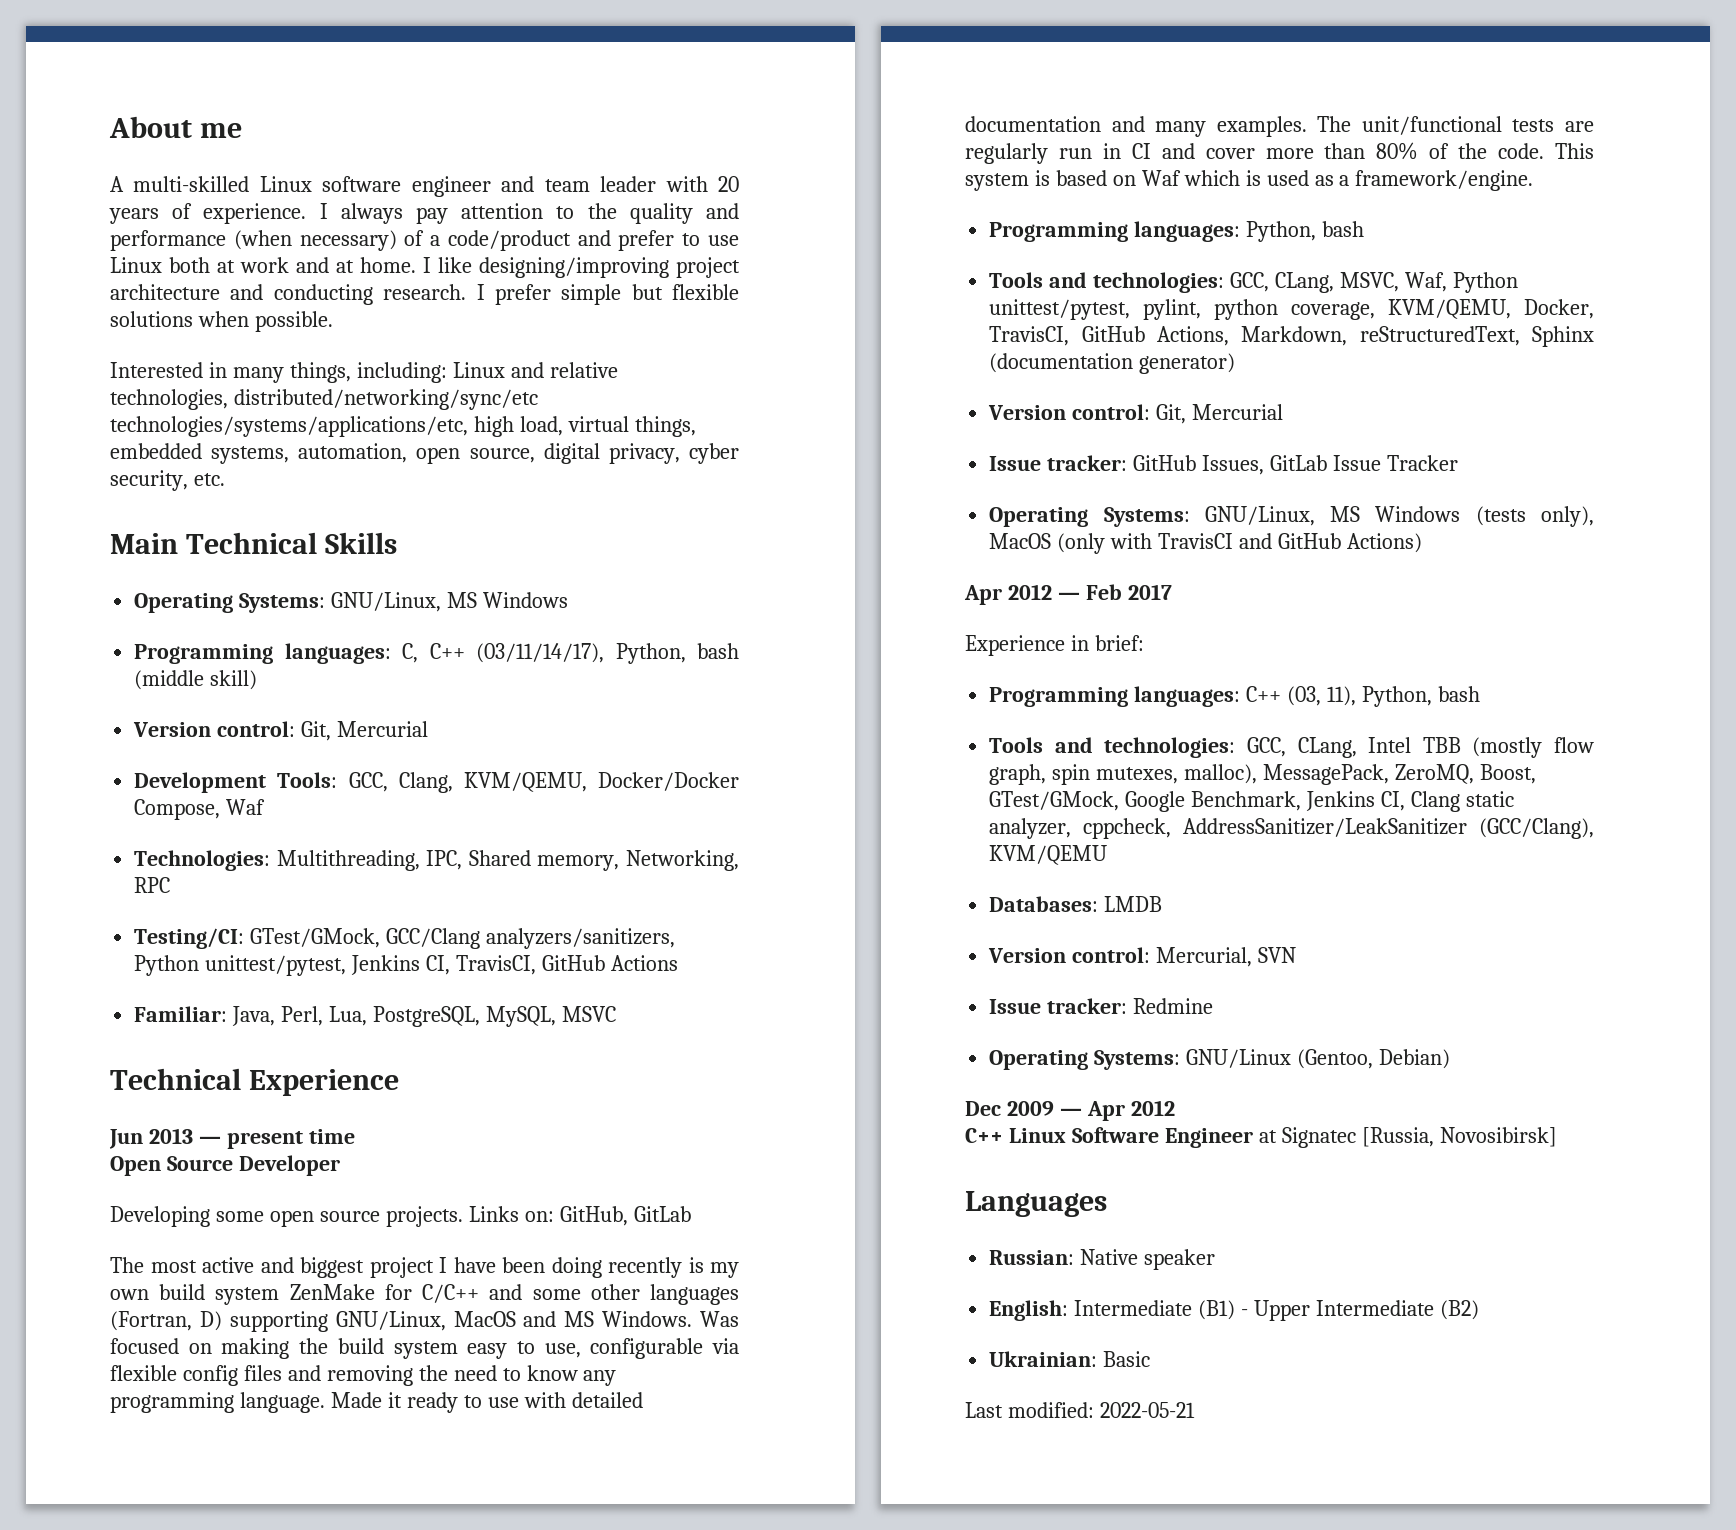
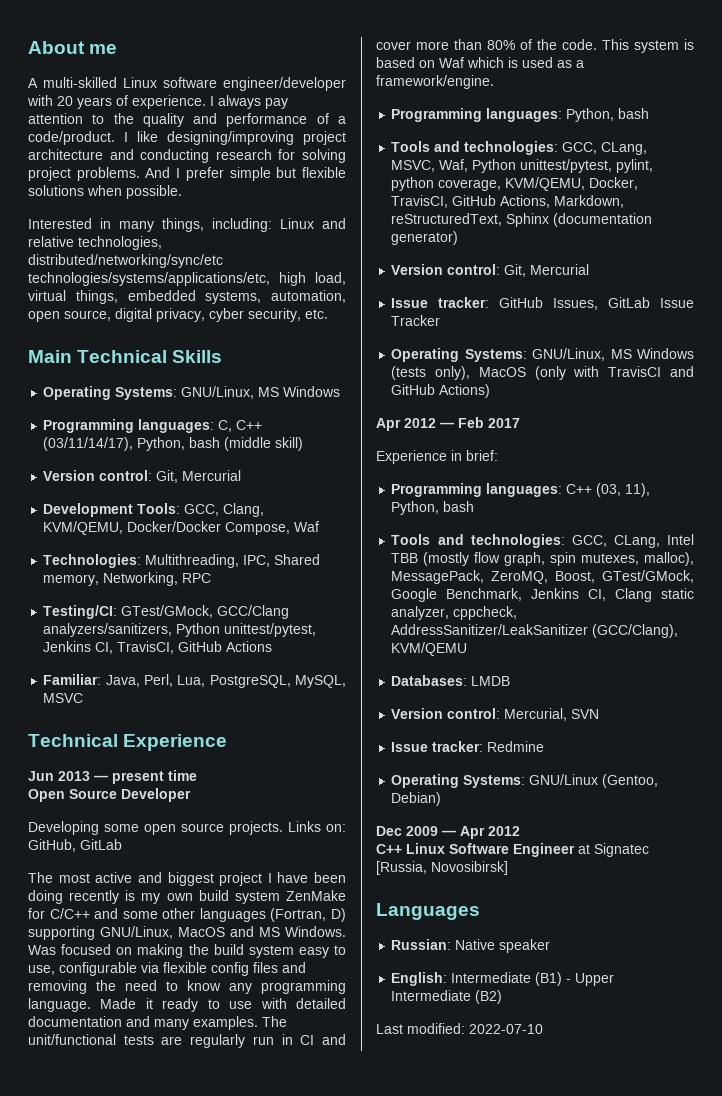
- A multi-skilled Linux software engineer and team leader with 20 years of experience.
+ A multi-skilled Linux software engineer/developer with 20 years of experience.
- I always pay attention to the quality and performance (when necessary) of a code/product and prefer to use Linux both at work and at home.
+ I always pay attention to the quality and performance of a code/product.
- I like designing/improving project architecture and conducting research. I prefer simple but flexible solutions when possible.
+ I like designing/improving project architecture and conducting research for solving project problems. And I prefer simple but flexible solutions when possible.
- Ukrainian: Basic
- Last modified: 2022-05-21
+ Last modified: 2022-07-10

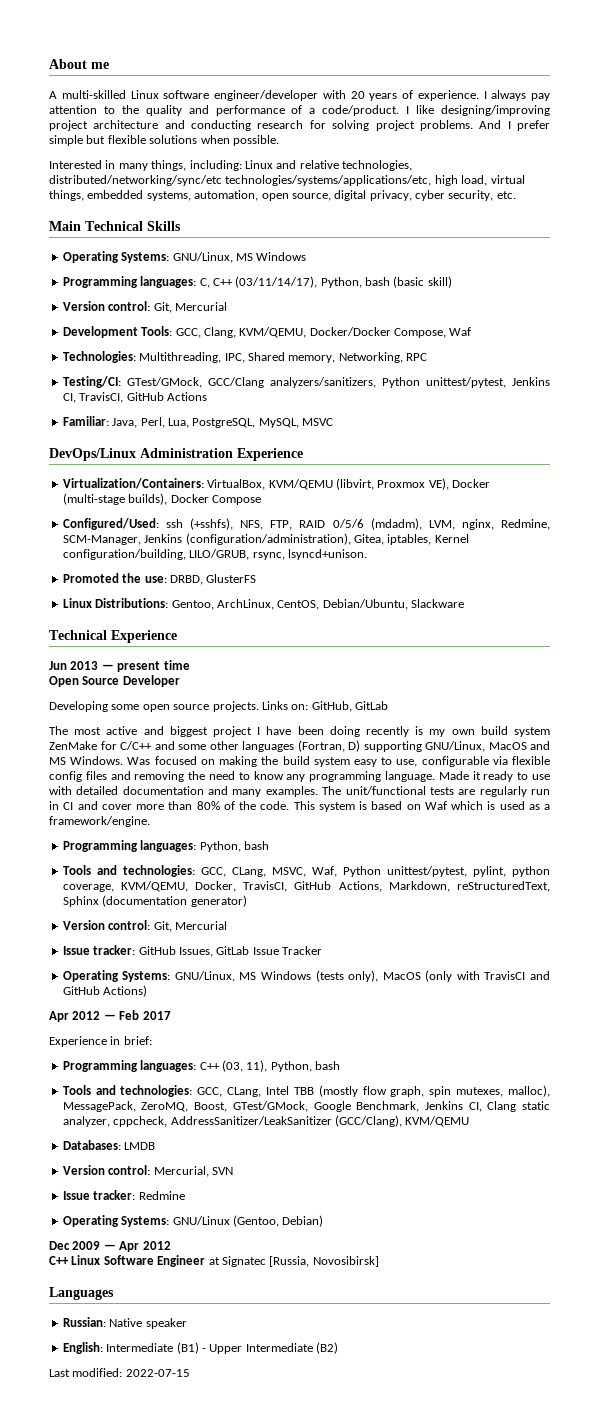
- Programming languages: C, C++ (03/11/14/17), Python, bash (middle skill)
+ Programming languages: C, C++ (03/11/14/17), Python, bash (basic skill)
+ DevOps/Linux Administration Experience
+ Virtualization/Containers: VirtualBox, KVM/QEMU (libvirt, Proxmox VE), Docker (multi-stage builds), Docker Compose
+ Configured/Used: ssh (+sshfs), NFS, FTP, RAID 0/5/6 (mdadm), LVM, nginx, Redmine, SCM-Manager, Jenkins (configuration/administration), Gitea, iptables, Kernel configuration/building, LILO/GRUB, rsync, lsyncd+unison.
+ Promoted the use: DRBD, GlusterFS
+ Linux Distributions: Gentoo, ArchLinux, CentOS, Debian/Ubuntu, Slackware
- Last modified: 2022-07-10
+ Last modified: 2022-07-15

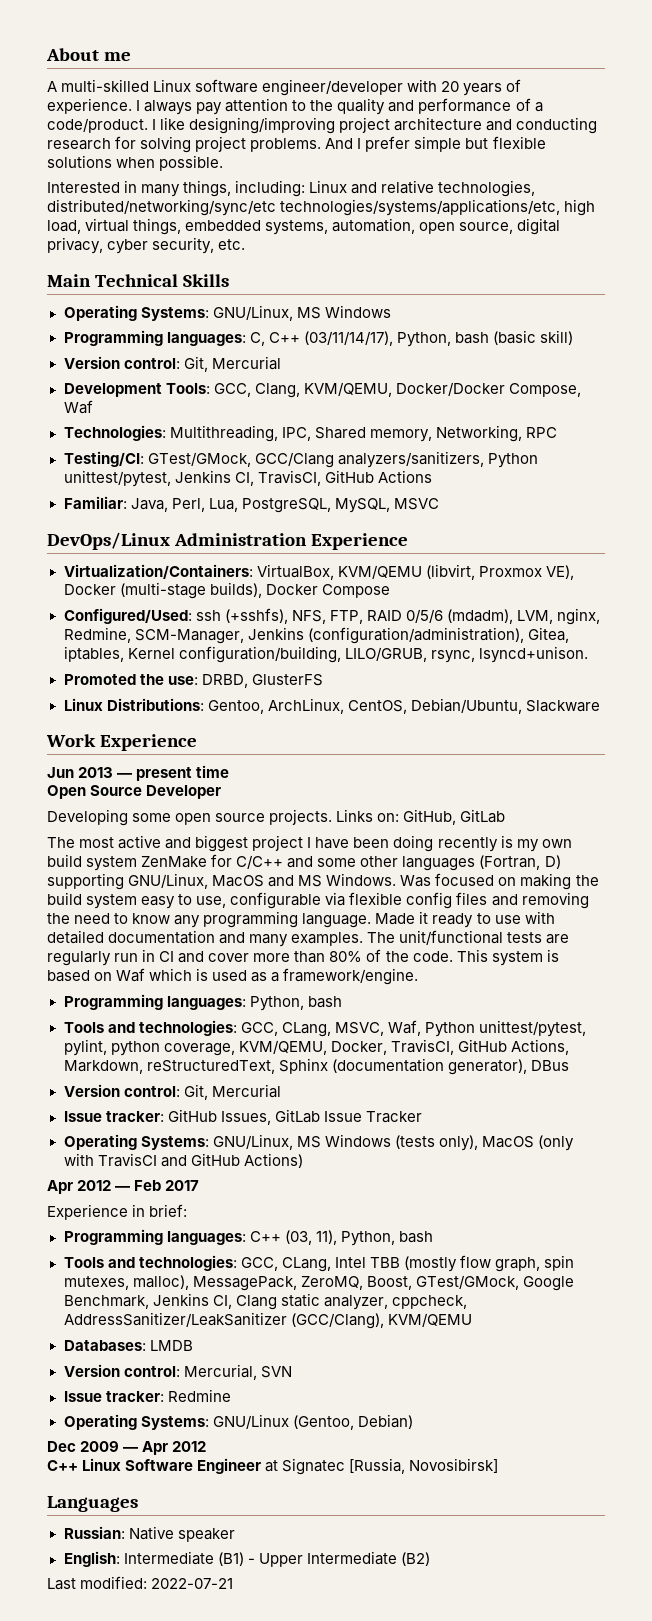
- Technical Experience
+ Work Experience
- Tools and technologies: GCC, CLang, MSVC, Waf, Python unittest/pytest, pylint, python coverage, KVM/QEMU, Docker, TravisCI, GitHub Actions, Markdown, reStructuredText, Sphinx (documentation generator)
+ Tools and technologies: GCC, CLang, MSVC, Waf, Python unittest/pytest, pylint, python coverage, KVM/QEMU, Docker, TravisCI, GitHub Actions, Markdown, reStructuredText, Sphinx (documentation generator), DBus
- Last modified: 2022-07-15
+ Last modified: 2022-07-21

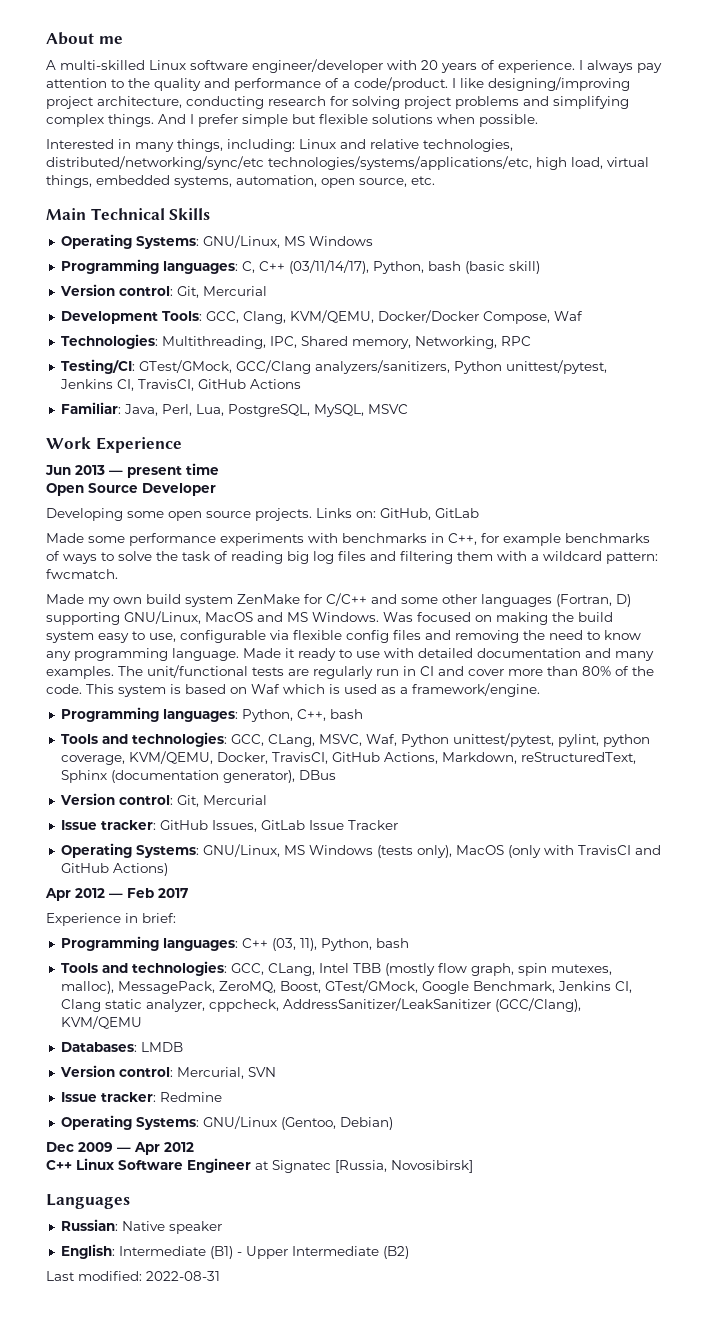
- I like designing/improving project architecture and conducting research for solving project problems.
+ I like designing/improving project architecture, conducting research for solving project problems and simplifying complex things.
- Interested in many things, including: Linux and relative technologies, distributed/networking/sync/etc technologies/systems/applications/etc, high load, virtual things, embedded systems, automation, open source, digital privacy, cyber security, etc.
+ Interested in many things, including: Linux and relative technologies, distributed/networking/sync/etc technologies/systems/applications/etc, high load, virtual things, embedded systems, automation, open source, etc.
- DevOps/Linux Administration Experience
- Virtualization/Containers: VirtualBox, KVM/QEMU (libvirt, Proxmox VE), Docker (multi-stage builds), Docker Compose
- Configured/Used: ssh (+sshfs), NFS, FTP, RAID 0/5/6 (mdadm), LVM, nginx, Redmine, SCM-Manager, Jenkins (configuration/administration), Gitea, iptables, Kernel configuration/building, LILO/GRUB, rsync, lsyncd+unison.
- Promoted the use: DRBD, GlusterFS
- Linux Distributions: Gentoo, ArchLinux, CentOS, Debian/Ubuntu, Slackware
- The most active and biggest project I have been doing recently is my own build system ZenMake for C/C++ and some other languages (Fortran, D) supporting GNU/Linux, MacOS and MS Windows.
+ Made some performance experiments with benchmarks in C++, for example benchmarks of ways to solve the task of reading big log files and filtering them with a wildcard pattern: fwcmatch.
+ Made my own build system ZenMake for C/C++ and some other languages (Fortran, D) supporting GNU/Linux, MacOS and MS Windows.
- Programming languages: Python, bash
+ Programming languages: Python, C++, bash
- Last modified: 2022-07-21
+ Last modified: 2022-08-31

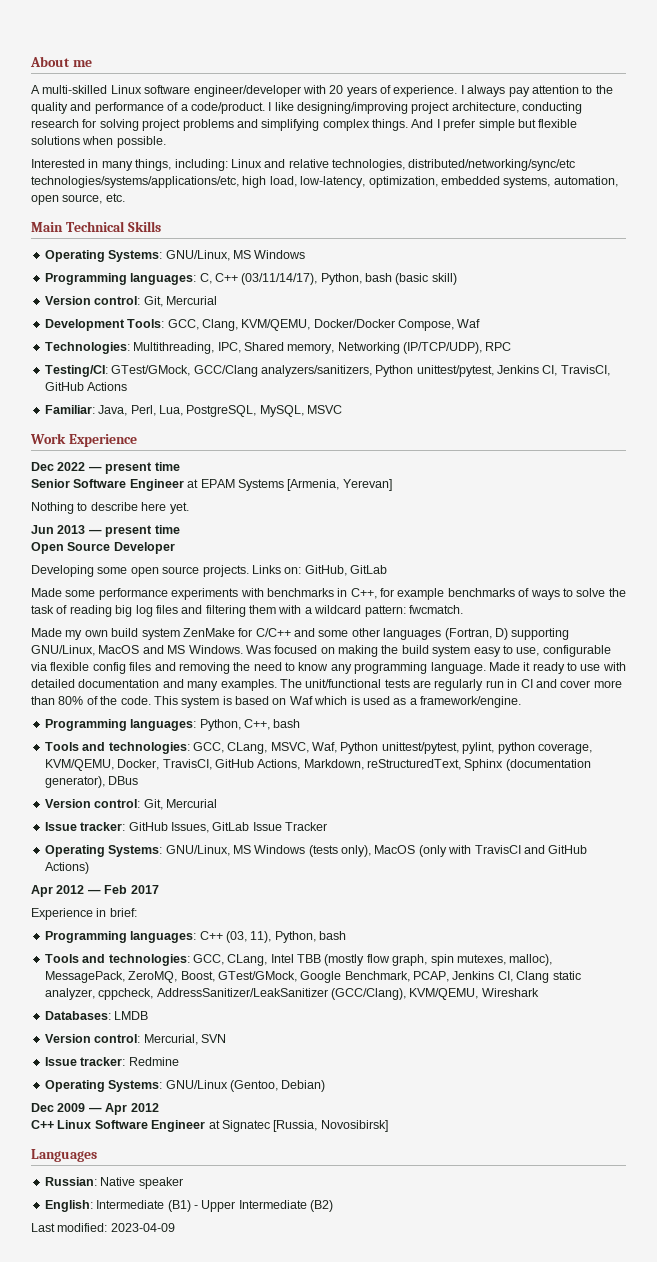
- Interested in many things, including: Linux and relative technologies, distributed/networking/sync/etc technologies/systems/applications/etc, high load, virtual things, embedded systems, automation, open source, etc.
+ Interested in many things, including: Linux and relative technologies, distributed/networking/sync/etc technologies/systems/applications/etc, high load, low-latency, optimization, embedded systems, automation, open source, etc.
- Technologies: Multithreading, IPC, Shared memory, Networking, RPC
+ Technologies: Multithreading, IPC, Shared memory, Networking (IP/TCP/UDP), RPC
+ Dec 2022 — present time
+ Senior Software Engineer at EPAM Systems [Armenia, Yerevan]
+ Nothing to describe here yet.
- Tools and technologies: GCC, CLang, Intel TBB (mostly flow graph, spin mutexes, malloc), MessagePack, ZeroMQ, Boost, GTest/GMock, Google Benchmark, Jenkins CI, Clang static analyzer, cppcheck, AddressSanitizer/LeakSanitizer (GCC/Clang), KVM/QEMU
+ Tools and technologies: GCC, CLang, Intel TBB (mostly flow graph, spin mutexes, malloc), MessagePack, ZeroMQ, Boost, GTest/GMock, Google Benchmark, PCAP, Jenkins CI, Clang static analyzer, cppcheck, AddressSanitizer/LeakSanitizer (GCC/Clang), KVM/QEMU, Wireshark
- Last modified: 2022-08-31
+ Last modified: 2023-04-09

